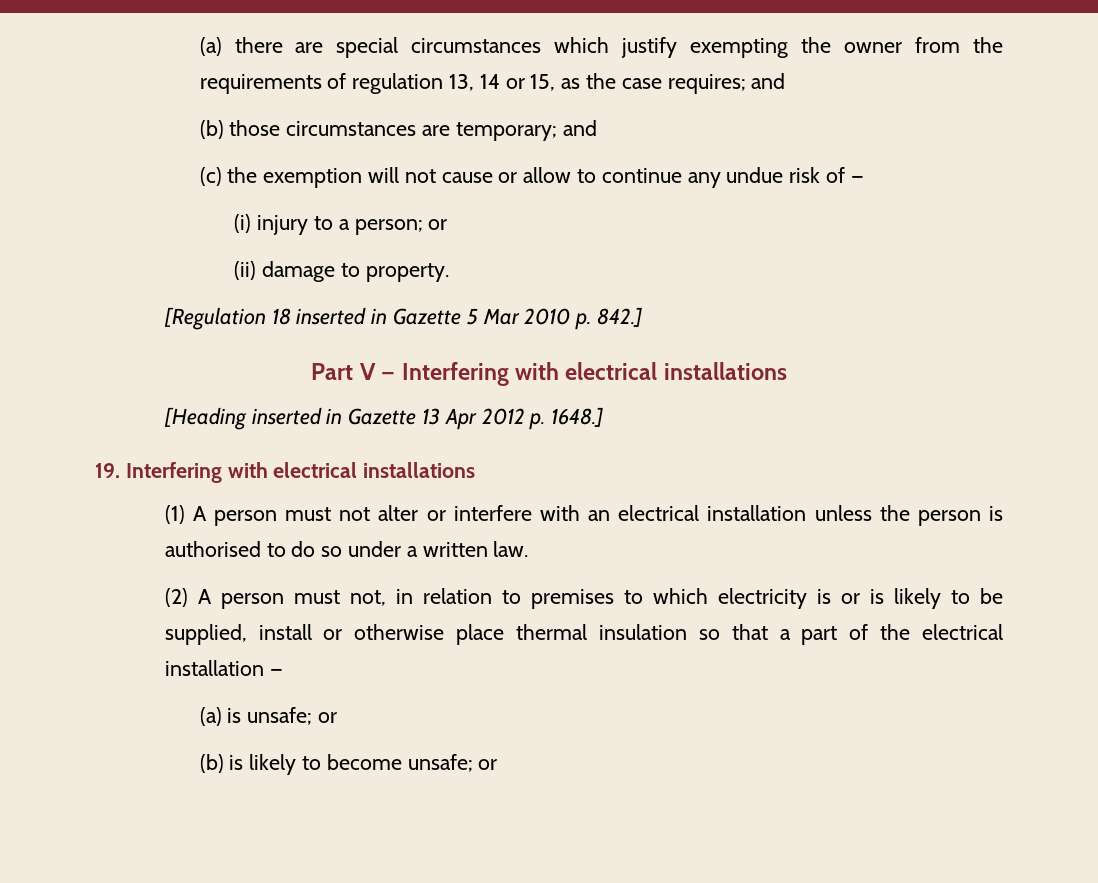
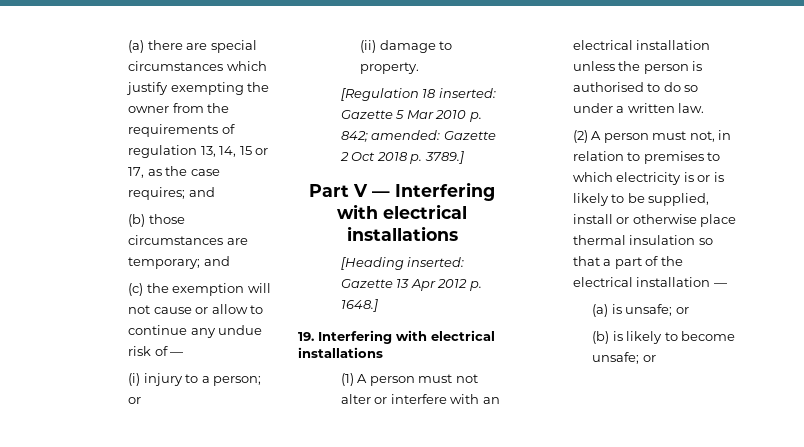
- (a) there are special circumstances which justify exempting the owner from the requirements of regulation 13, 14 or 15, as the case requires; and
+ (a) there are special circumstances which justify exempting the owner from the requirements of regulation 13, 14, 15 or 17, as the case requires; and
- [Regulation 18 inserted in Gazette 5 Mar 2010 p. 842.]
+ [Regulation 18 inserted: Gazette 5 Mar 2010 p. 842; amended: Gazette 2 Oct 2018 p. 3789.]
- [Heading inserted in Gazette 13 Apr 2012 p. 1648.]
+ [Heading inserted: Gazette 13 Apr 2012 p. 1648.]

